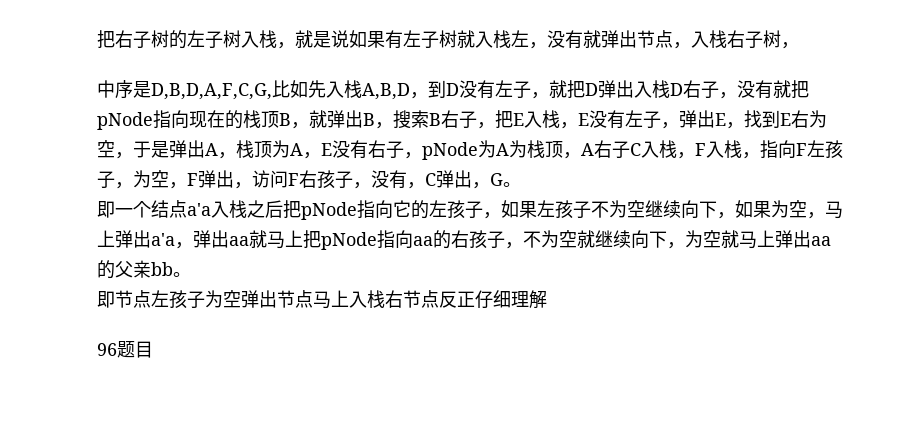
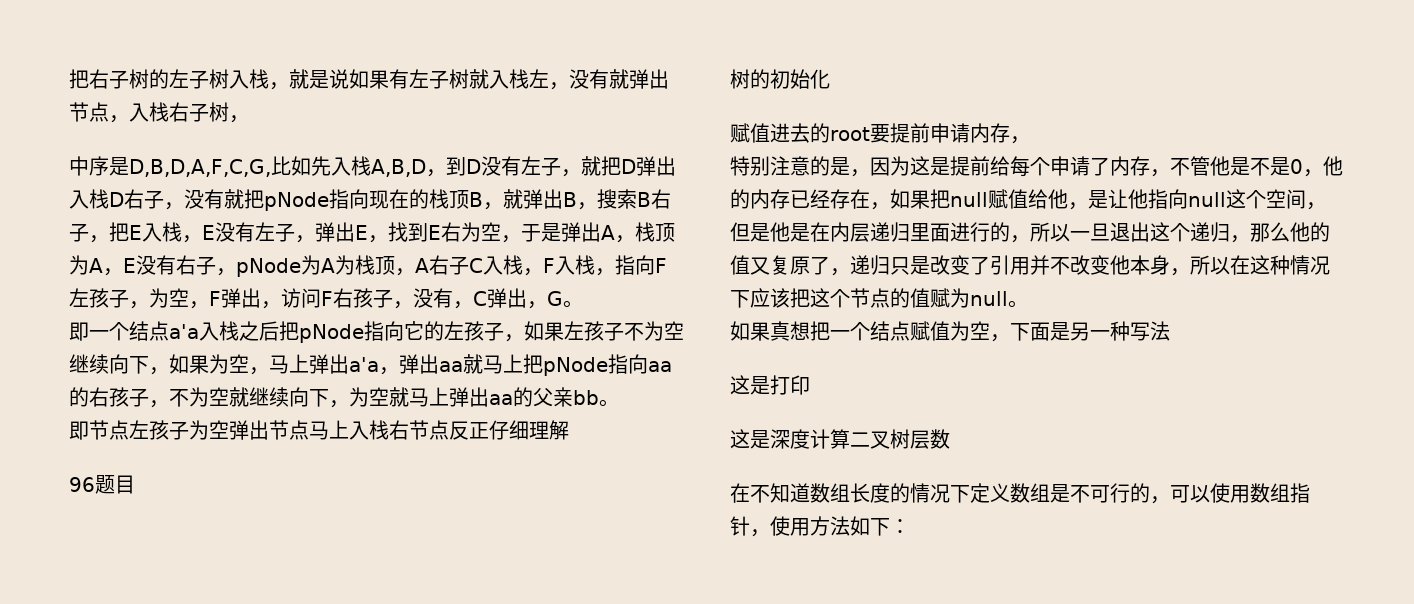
+ 树的初始化
+ 赋值进去的root要提前申请内存，
+ 特别注意的是，因为这是提前给每个申请了内存，不管他是不是0，他的内存已经存在，如果把null赋值给他，是让他指向null这个空间，但是他是在内层递归里面进行的，所以一旦退出这个递归，那么他的值又复原了，递归只是改变了引用并不改变他本身，所以在这种情况下应该把这个节点的值赋为null。
+ 如果真想把一个结点赋值为空，下面是另一种写法
+ 这是打印
+ 这是深度计算二叉树层数
+ 在不知道数组长度的情况下定义数组是不可行的，可以使用数组指针，使用方法如下：

